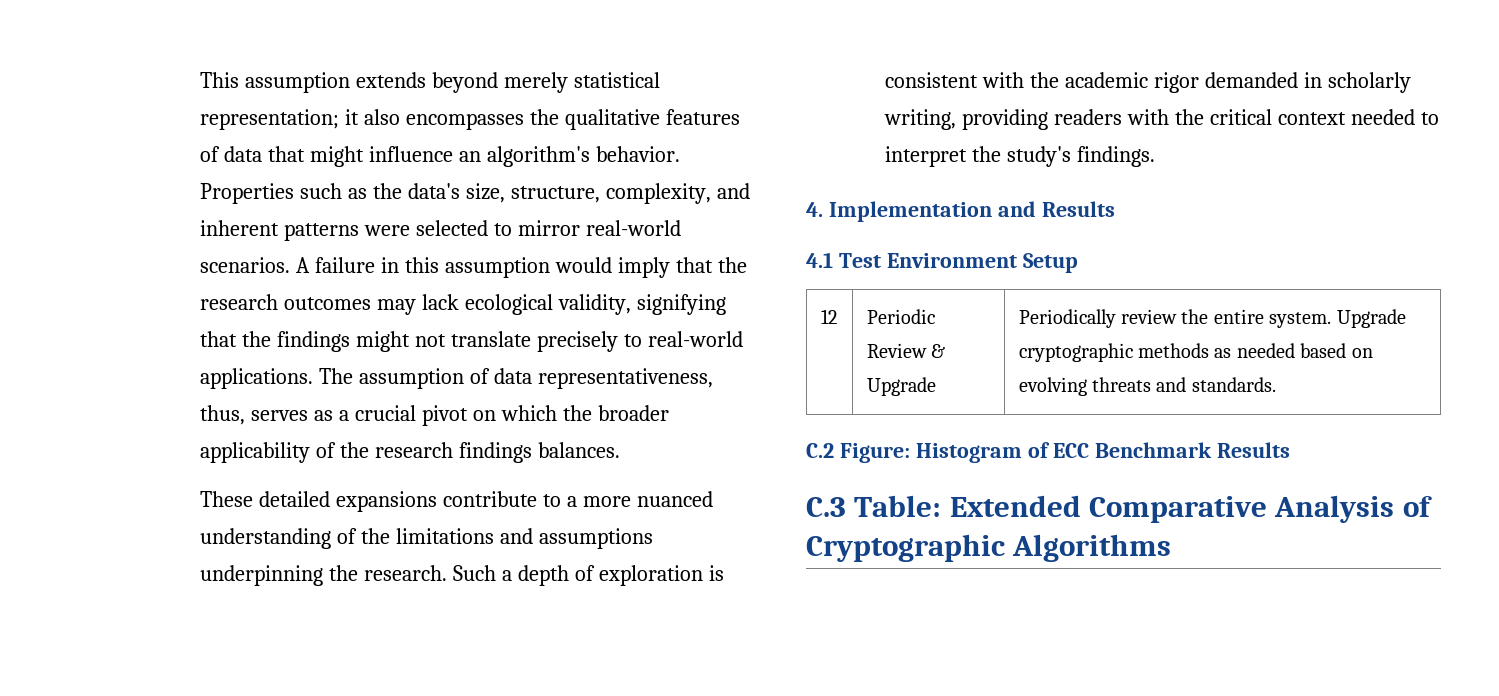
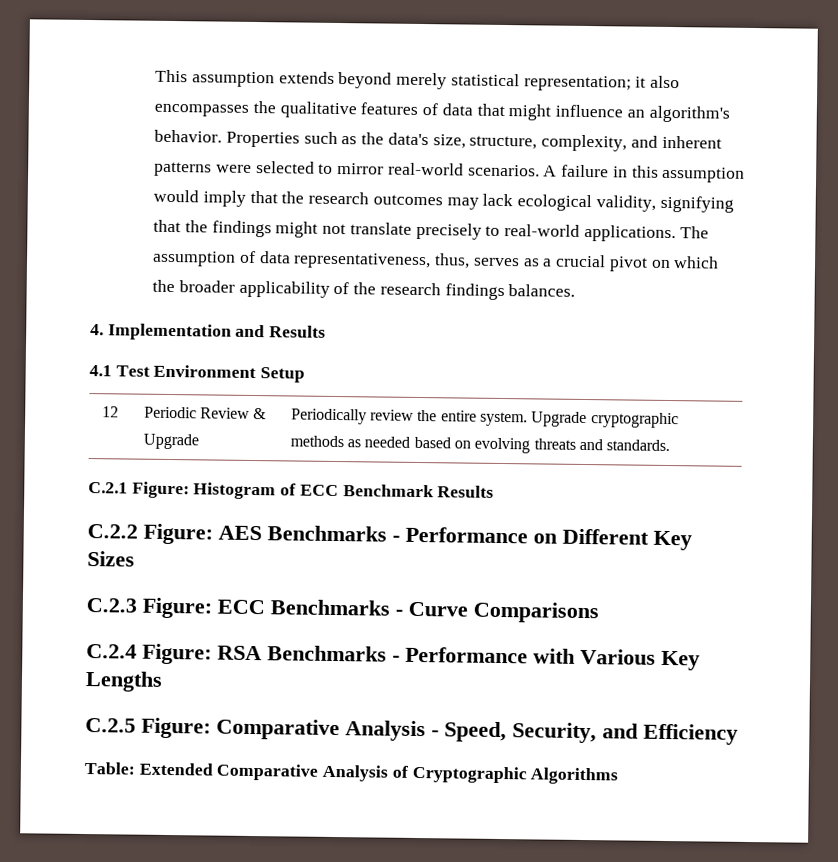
- These detailed expansions contribute to a more nuanced understanding of the limitations and assumptions underpinning the research. Such a depth of exploration is consistent with the academic rigor demanded in scholarly writing, providing readers with the critical context needed to interpret the study's findings.
- C.2 Figure: Histogram of ECC Benchmark Results
+ C.2.1 Figure: Histogram of ECC Benchmark Results
- C.3 Table: Extended Comparative Analysis of Cryptographic Algorithms
+ C.2.2 Figure: AES Benchmarks - Performance on Different Key Sizes
+ C.2.3 Figure: ECC Benchmarks - Curve Comparisons
+ C.2.4 Figure: RSA Benchmarks - Performance with Various Key Lengths
+ C.2.5 Figure: Comparative Analysis - Speed, Security, and Efficiency
+ Table: Extended Comparative Analysis of Cryptographic Algorithms

